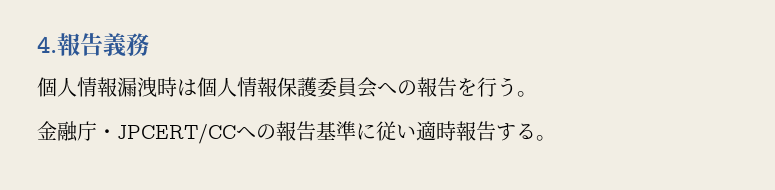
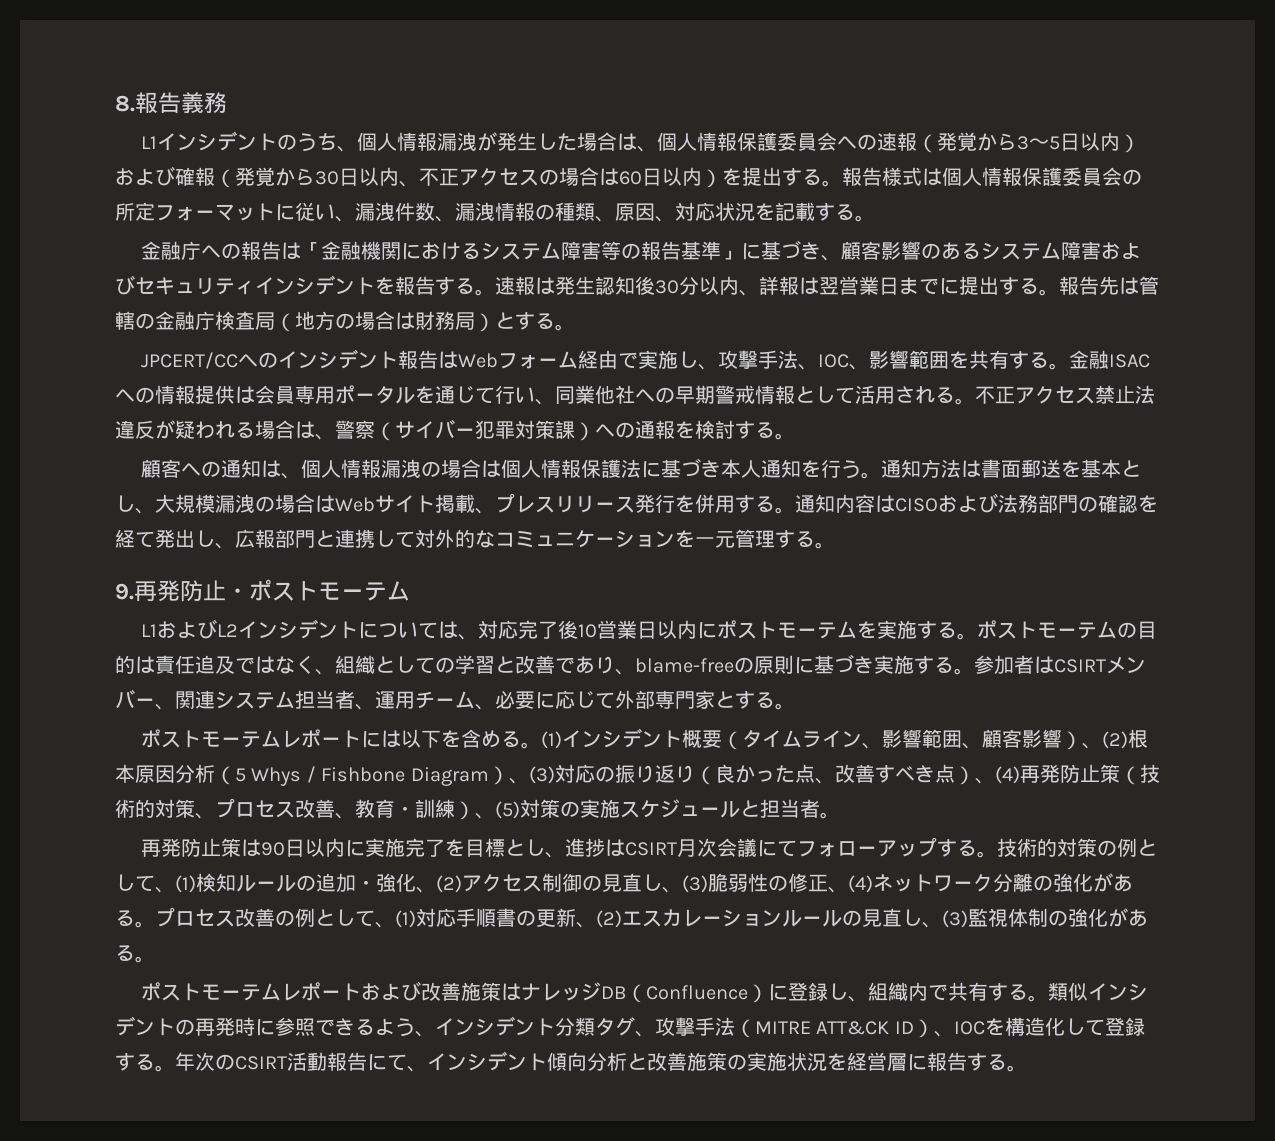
- 4.報告義務
+ 8.報告義務
- 個人情報漏洩時は個人情報保護委員会への報告を行う。
+ L1インシデントのうち、個人情報漏洩が発生した場合は、個人情報保護委員会への速報（発覚から3〜5日以内）および確報（発覚から30日以内、不正アクセスの場合は60日以内）を提出する。報告様式は個人情報保護委員会の所定フォーマットに従い、漏洩件数、漏洩情報の種類、原因、対応状況を記載する。
- 金融庁・JPCERT/CCへの報告基準に従い適時報告する。
+ 金融庁への報告は「金融機関におけるシステム障害等の報告基準」に基づき、顧客影響のあるシステム障害およびセキュリティインシデントを報告する。速報は発生認知後30分以内、詳報は翌営業日までに提出する。報告先は管轄の金融庁検査局（地方の場合は財務局）とする。
+ JPCERT/CCへのインシデント報告はWebフォーム経由で実施し、攻撃手法、IOC、影響範囲を共有する。金融ISACへの情報提供は会員専用ポータルを通じて行い、同業他社への早期警戒情報として活用される。不正アクセス禁止法違反が疑われる場合は、警察（サイバー犯罪対策課）への通報を検討する。
+ 顧客への通知は、個人情報漏洩の場合は個人情報保護法に基づき本人通知を行う。通知方法は書面郵送を基本とし、大規模漏洩の場合はWebサイト掲載、プレスリリース発行を併用する。通知内容はCISOおよび法務部門の確認を経て発出し、広報部門と連携して対外的なコミュニケーションを一元管理する。
+ 9.再発防止・ポストモーテム
+ L1およびL2インシデントについては、対応完了後10営業日以内にポストモーテムを実施する。ポストモーテムの目的は責任追及ではなく、組織としての学習と改善であり、blame-freeの原則に基づき実施する。参加者はCSIRTメンバー、関連システム担当者、運用チーム、必要に応じて外部専門家とする。
+ ポストモーテムレポートには以下を含める。(1)インシデント概要（タイムライン、影響範囲、顧客影響）、(2)根本原因分析（5 Whys / Fishbone Diagram）、(3)対応の振り返り（良かった点、改善すべき点）、(4)再発防止策（技術的対策、プロセス改善、教育・訓練）、(5)対策の実施スケジュールと担当者。
+ 再発防止策は90日以内に実施完了を目標とし、進捗はCSIRT月次会議にてフォローアップする。技術的対策の例として、(1)検知ルールの追加・強化、(2)アクセス制御の見直し、(3)脆弱性の修正、(4)ネットワーク分離の強化がある。プロセス改善の例として、(1)対応手順書の更新、(2)エスカレーションルールの見直し、(3)監視体制の強化がある。
+ ポストモーテムレポートおよび改善施策はナレッジDB（Confluence）に登録し、組織内で共有する。類似インシデントの再発時に参照できるよう、インシデント分類タグ、攻撃手法（MITRE ATT&CK ID）、IOCを構造化して登録する。年次のCSIRT活動報告にて、インシデント傾向分析と改善施策の実施状況を経営層に報告する。

